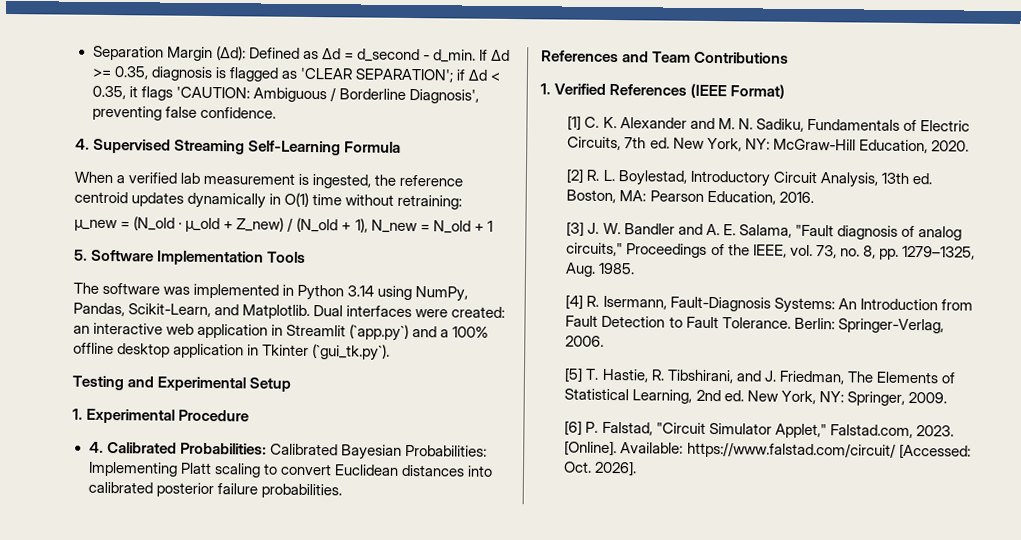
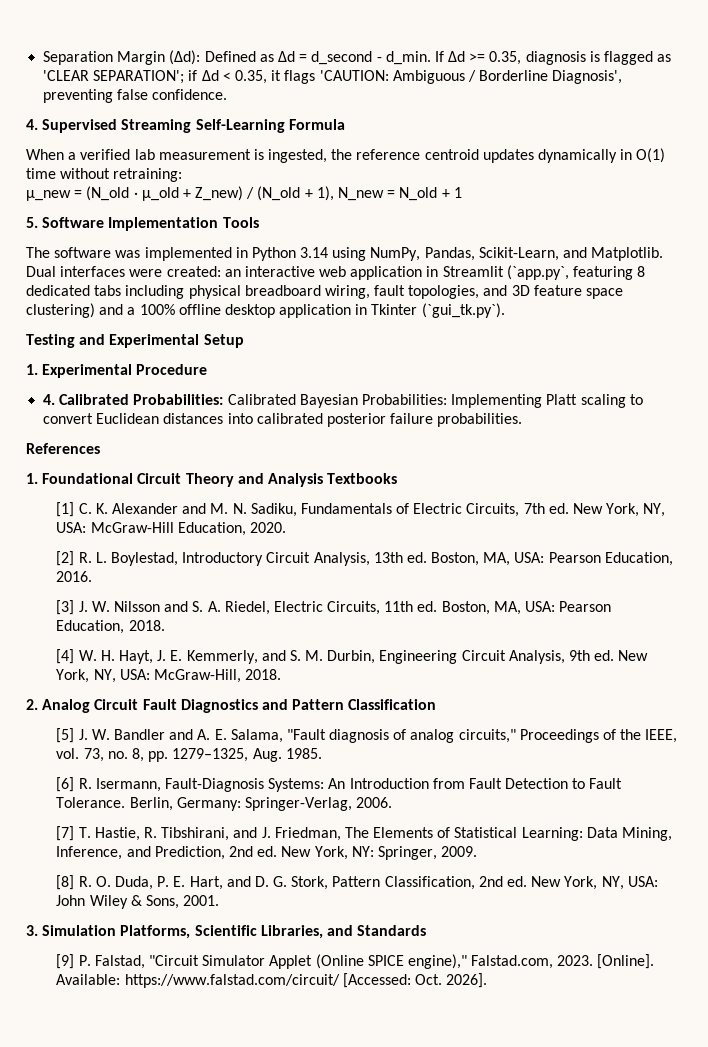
- Dual interfaces were created: an interactive web application in Streamlit (`app.py`) and a 100% offline desktop application in Tkinter (`gui_tk.py`).
+ Dual interfaces were created: an interactive web application in Streamlit (`app.py`, featuring 8 dedicated tabs including physical breadboard wiring, fault topologies, and 3D feature space clustering) and a 100% offline desktop application in Tkinter (`gui_tk.py`).
- References and Team Contributions
- 1. Verified References (IEEE Format)
+ References
+ 1. Foundational Circuit Theory and Analysis Textbooks
- [1] C. K. Alexander and M. N. Sadiku, Fundamentals of Electric Circuits, 7th ed. New York, NY: McGraw-Hill Education, 2020.
+ [1] C. K. Alexander and M. N. Sadiku, Fundamentals of Electric Circuits, 7th ed. New York, NY, USA: McGraw-Hill Education, 2020.
- [2] R. L. Boylestad, Introductory Circuit Analysis, 13th ed. Boston, MA: Pearson Education, 2016.
+ [2] R. L. Boylestad, Introductory Circuit Analysis, 13th ed. Boston, MA, USA: Pearson Education, 2016.
- [3] J. W. Bandler and A. E. Salama, "Fault diagnosis of analog circuits," Proceedings of the IEEE, vol. 73, no. 8, pp. 1279–1325, Aug. 1985.
+ [3] J. W. Nilsson and S. A. Riedel, Electric Circuits, 11th ed. Boston, MA, USA: Pearson Education, 2018.
+ [4] W. H. Hayt, J. E. Kemmerly, and S. M. Durbin, Engineering Circuit Analysis, 9th ed. New York, NY, USA: McGraw-Hill, 2018.
+ 2. Analog Circuit Fault Diagnostics and Pattern Classification
+ [5] J. W. Bandler and A. E. Salama, "Fault diagnosis of analog circuits," Proceedings of the IEEE, vol. 73, no. 8, pp. 1279–1325, Aug. 1985.
- [4] R. Isermann, Fault-Diagnosis Systems: An Introduction from Fault Detection to Fault Tolerance.
+ [6] R. Isermann, Fault-Diagnosis Systems: An Introduction from Fault Detection to Fault Tolerance.
- Berlin: Springer-Verlag, 2006.
+ Berlin, Germany: Springer-Verlag, 2006.
- [5] T. Hastie, R. Tibshirani, and J. Friedman, The Elements of Statistical Learning, 2nd ed. New York, NY: Springer, 2009.
+ [7] T. Hastie, R. Tibshirani, and J. Friedman, The Elements of Statistical Learning: Data Mining, Inference, and Prediction, 2nd ed. New York, NY: Springer, 2009.
- [6] P. Falstad, "Circuit Simulator Applet," Falstad.com, 2023.
+ [8] R. O. Duda, P. E. Hart, and D. G. Stork, Pattern Classification, 2nd ed. New York, NY, USA: John Wiley & Sons, 2001.
+ 3. Simulation Platforms, Scientific Libraries, and Standards
+ [9] P. Falstad, "Circuit Simulator Applet (Online SPICE engine)," Falstad.com, 2023.

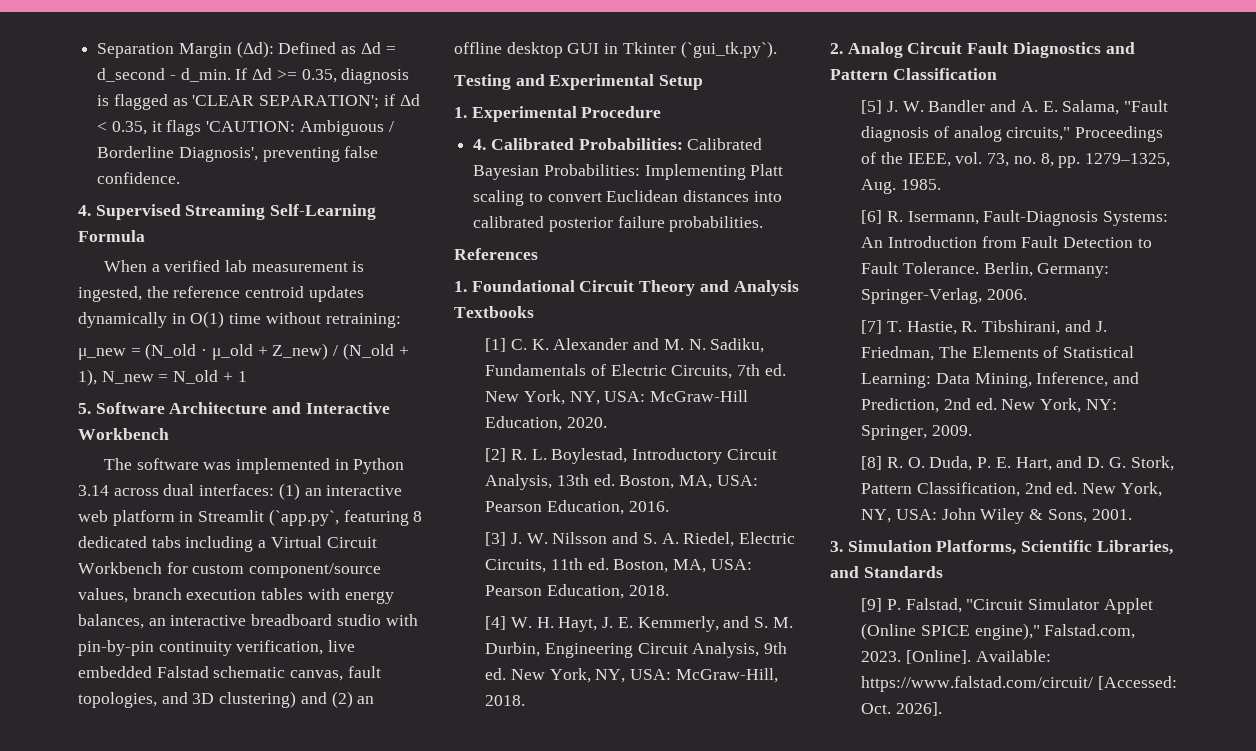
- 5. Software Implementation Tools
+ 5. Software Architecture and Interactive Workbench
- The software was implemented in Python 3.14 using NumPy, Pandas, Scikit-Learn, and Matplotlib. Dual interfaces were created: an interactive web application in Streamlit (`app.py`, featuring 8 dedicated tabs including physical breadboard wiring, fault topologies, and 3D feature space clustering) and a 100% offline desktop application in Tkinter (`gui_tk.py`).
+ The software was implemented in Python 3.14 across dual interfaces: (1) an interactive web platform in Streamlit (`app.py`, featuring 8 dedicated tabs including a Virtual Circuit Workbench for custom component/source values, branch execution tables with energy balances, an interactive breadboard studio with pin-by-pin continuity verification, live embedded Falstad schematic canvas, fault topologies, and 3D clustering) and (2) an offline desktop GUI in Tkinter (`gui_tk.py`).

